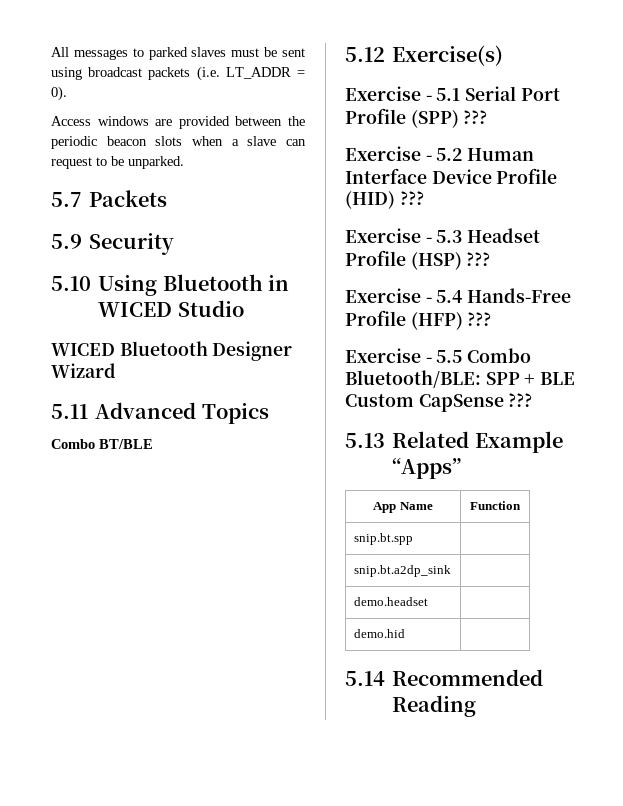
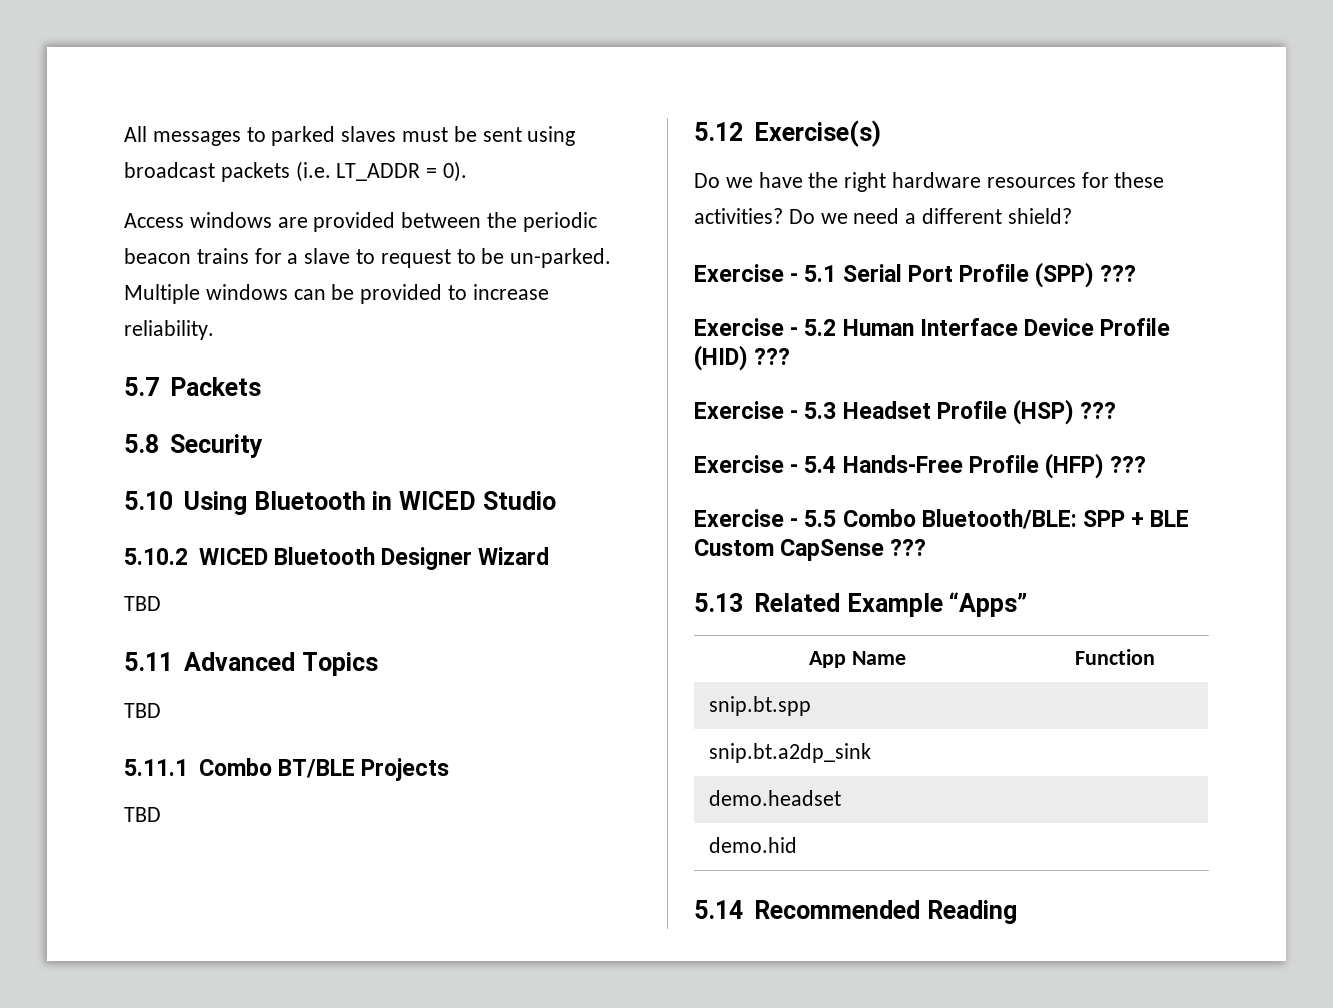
- Access windows are provided between the periodic beacon slots when a slave can request to be unparked.
+ Access windows are provided between the periodic beacon trains for a slave to request to be un-parked. Multiple windows can be provided to increase reliability.
- 5.9 Security
+ 5.8 Security
- WICED Bluetooth Designer Wizard
+ 5.10.2 WICED Bluetooth Designer Wizard
+ TBD
  5.11 Advanced Topics
- Combo BT/BLE
+ TBD
+ 5.11.1 Combo BT/BLE Projects
+ TBD
+ Do we have the right hardware resources for these activities? Do we need a different shield?

